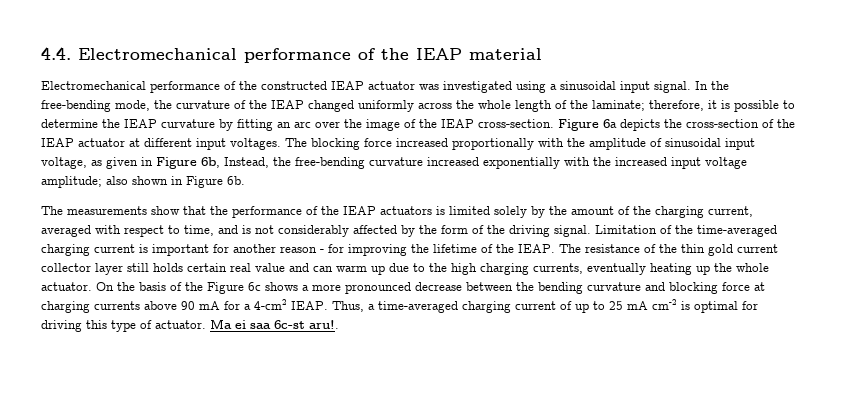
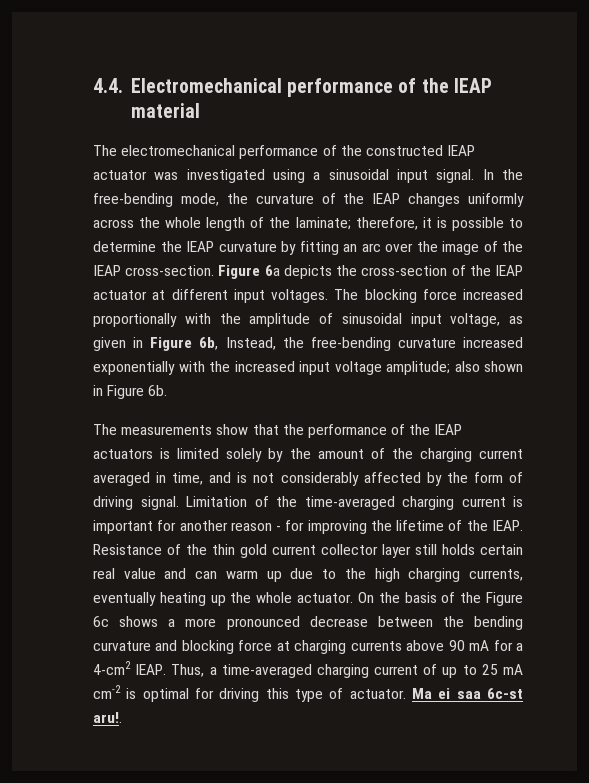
- Electromechanical performance of the constructed IEAP actuator was investigated using a sinusoidal input signal.
+ The electromechanical performance of the constructed IEAP actuator was investigated using a sinusoidal input signal.
- In the free-bending mode, the curvature of the IEAP changed uniformly across the whole length of the laminate; therefore, it is possible to determine the IEAP curvature by fitting an arc over the image of the IEAP cross-section.
+ In the free-bending mode, the curvature of the IEAP changes uniformly across the whole length of the laminate; therefore, it is possible to determine the IEAP curvature by fitting an arc over the image of the IEAP cross-section.
- The measurements show that the performance of the IEAP actuators is limited solely by the amount of the charging current, averaged with respect to time, and is not considerably affected by the form of the driving signal.
+ The measurements show that the performance of the IEAP actuators is limited solely by the amount of the charging current averaged in time, and is not considerably affected by the form of driving signal.
- The resistance of the thin gold current collector layer still holds certain real value and can warm up due to the high charging currents, eventually heating up the whole actuator.
+ Resistance of the thin gold current collector layer still holds certain real value and can warm up due to the high charging currents, eventually heating up the whole actuator.

